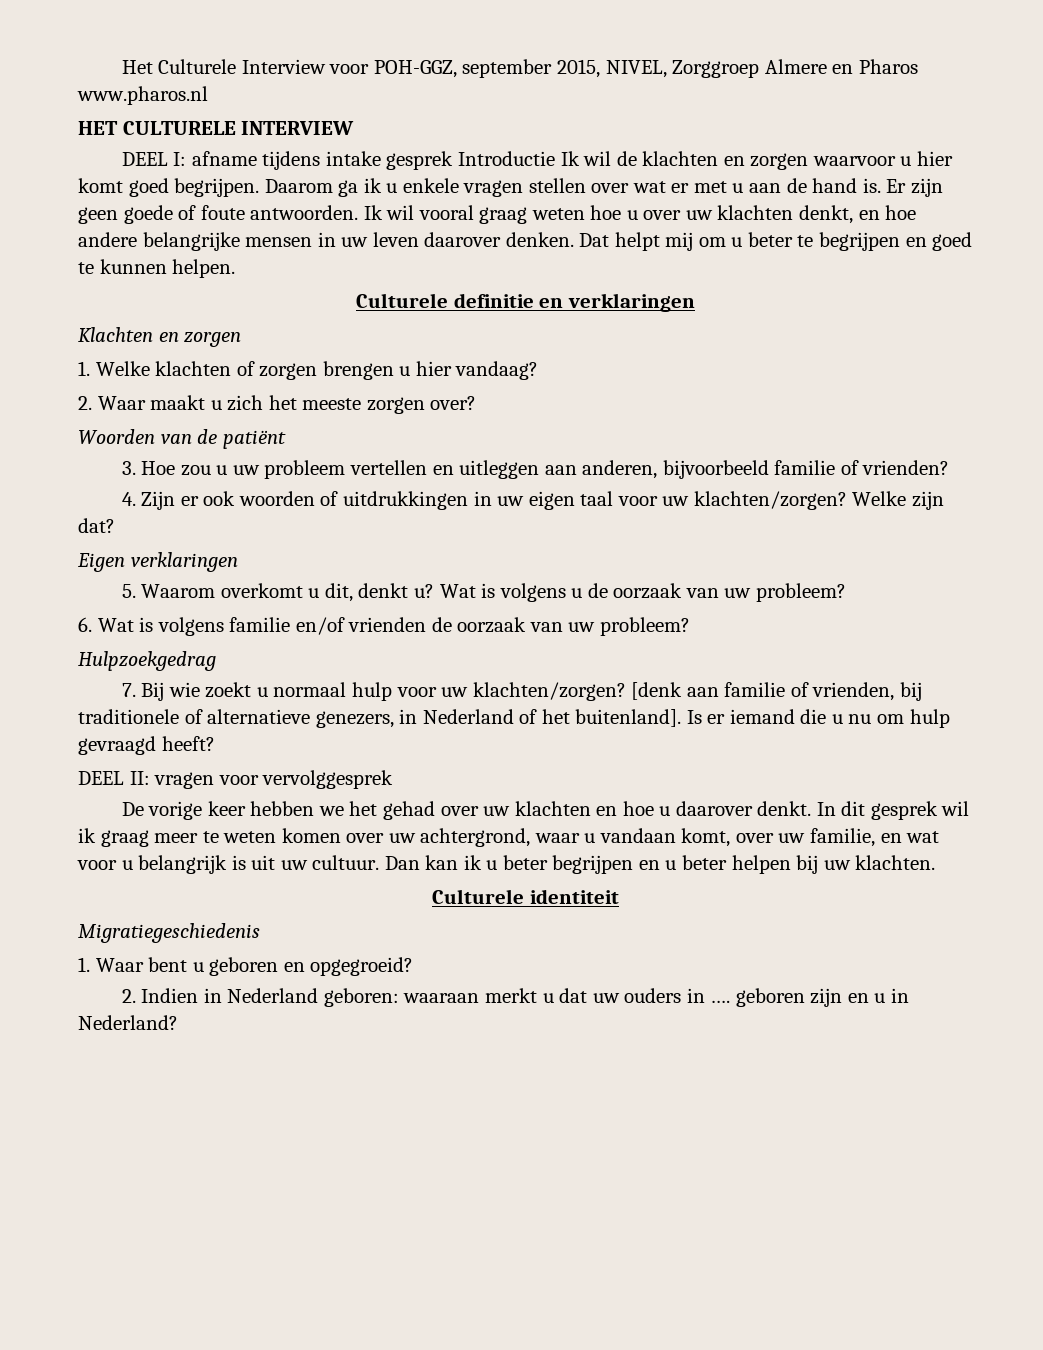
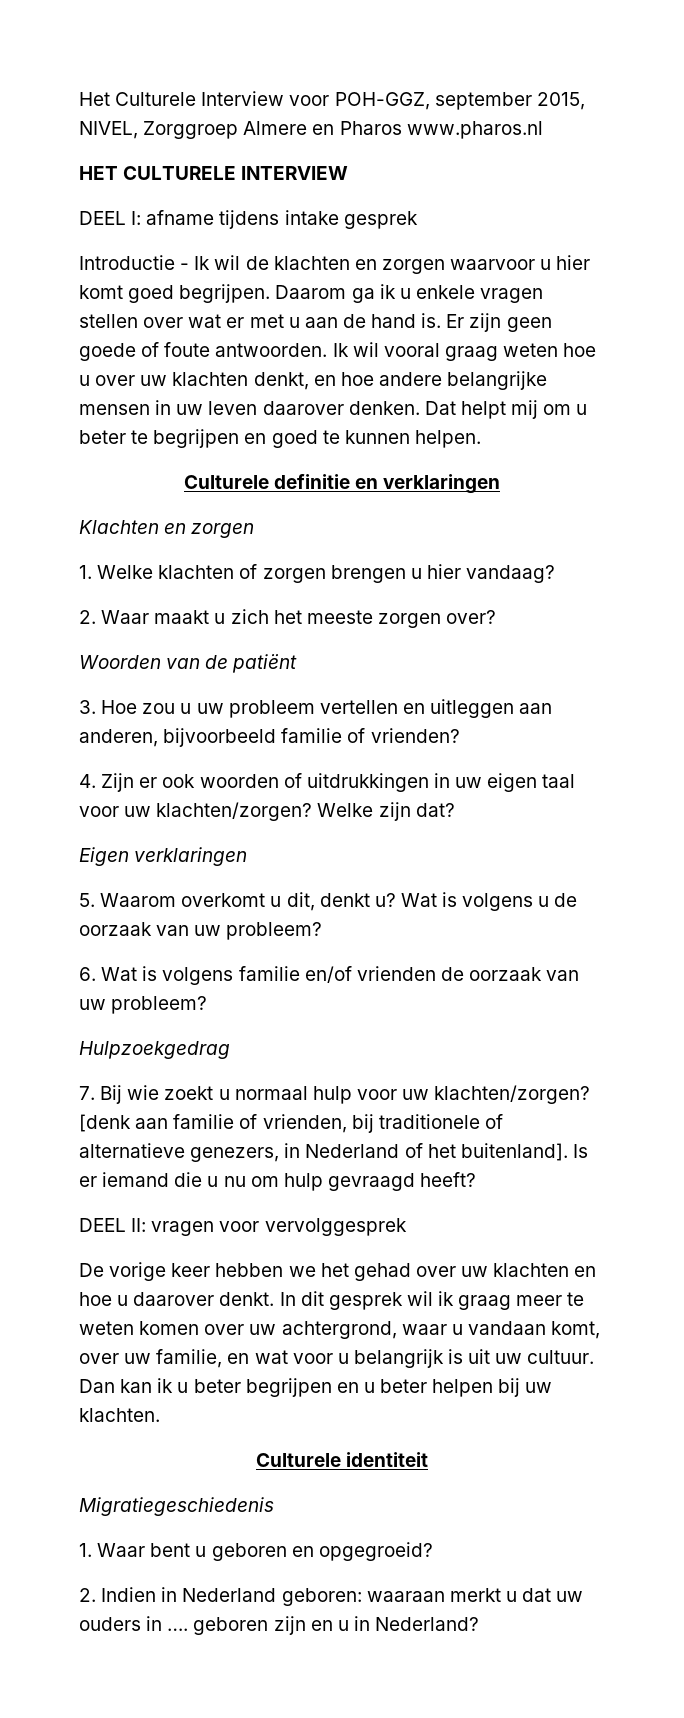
- DEEL I: afname tijdens intake gesprek Introductie Ik wil de klachten en zorgen waarvoor u hier komt goed begrijpen.
+ DEEL I: afname tijdens intake gesprek
+ Introductie - Ik wil de klachten en zorgen waarvoor u hier komt goed begrijpen.

